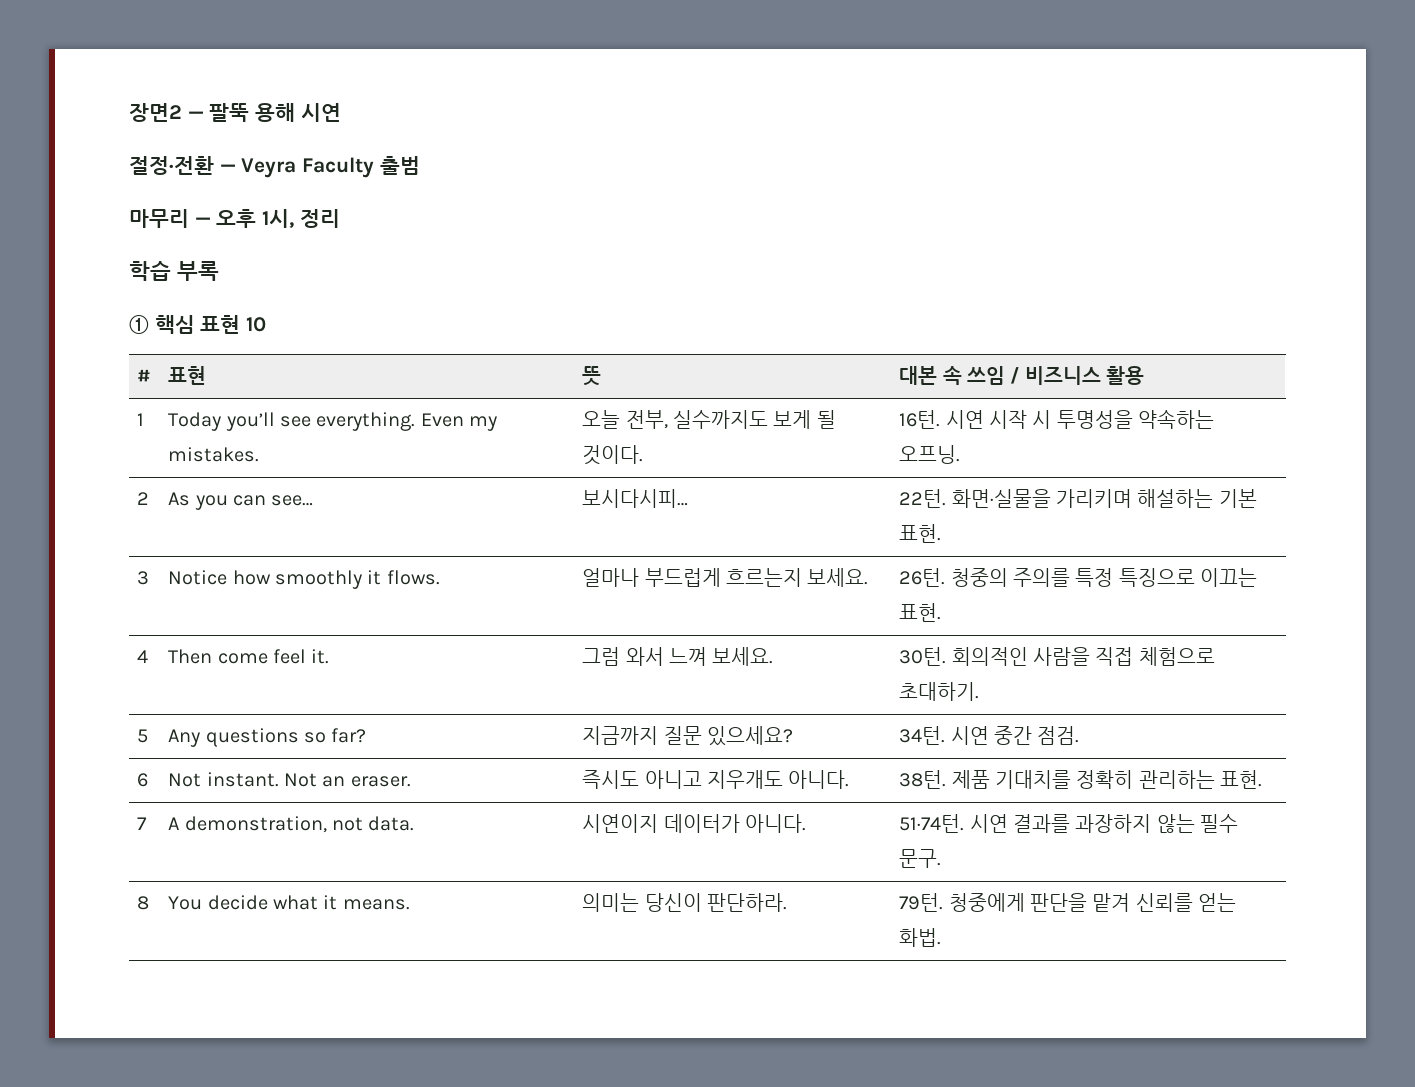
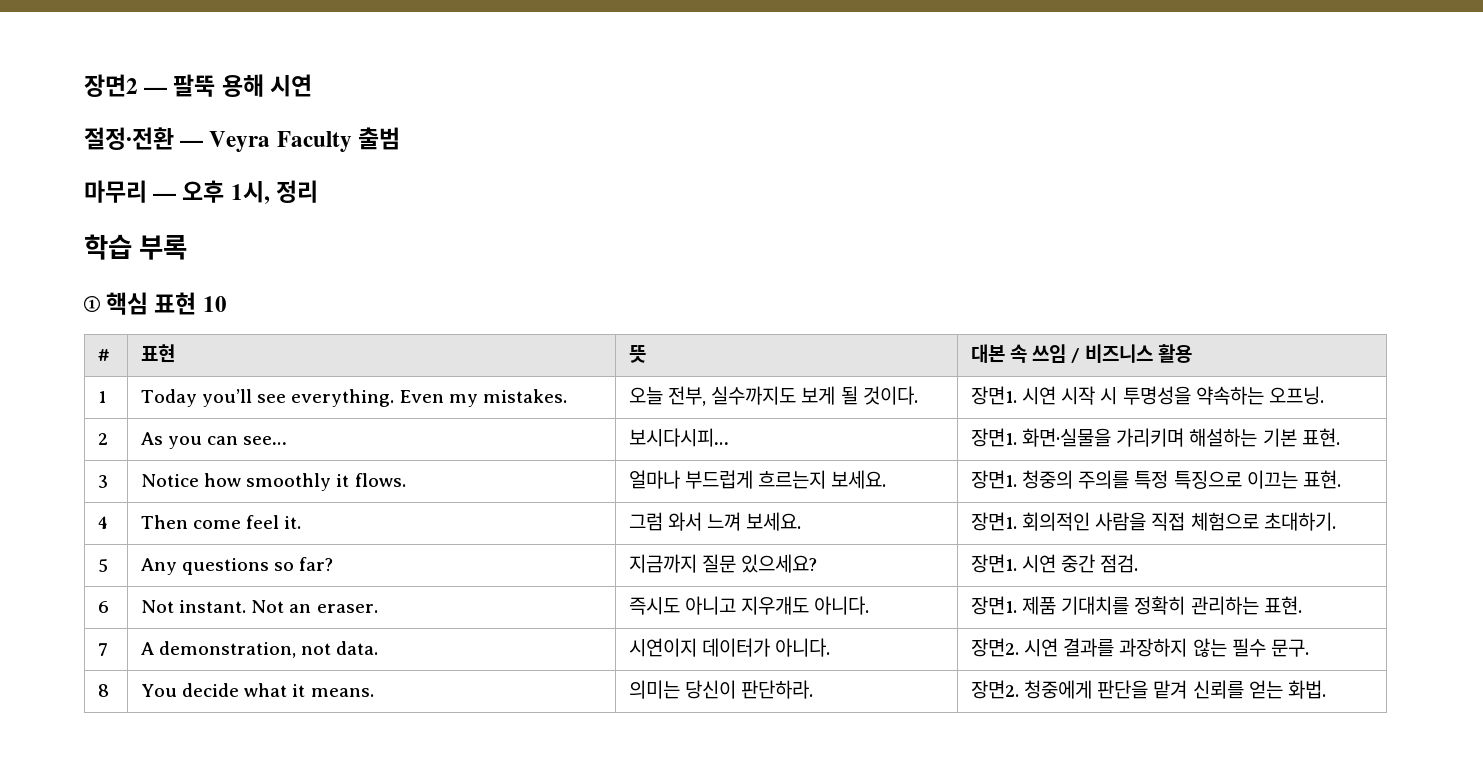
- 1 | Today you’ll see everything. Even my mistakes. | 오늘 전부, 실수까지도 보게 될 것이다. | 16턴. 시연 시작 시 투명성을 약속하는 오프닝.
+ 1 | Today you’ll see everything. Even my mistakes. | 오늘 전부, 실수까지도 보게 될 것이다. | 장면1. 시연 시작 시 투명성을 약속하는 오프닝.
- 2 | As you can see… | 보시다시피… | 22턴. 화면·실물을 가리키며 해설하는 기본 표현.
+ 2 | As you can see… | 보시다시피… | 장면1. 화면·실물을 가리키며 해설하는 기본 표현.
- 3 | Notice how smoothly it flows. | 얼마나 부드럽게 흐르는지 보세요. | 26턴. 청중의 주의를 특정 특징으로 이끄는 표현.
+ 3 | Notice how smoothly it flows. | 얼마나 부드럽게 흐르는지 보세요. | 장면1. 청중의 주의를 특정 특징으로 이끄는 표현.
- 4 | Then come feel it. | 그럼 와서 느껴 보세요. | 30턴. 회의적인 사람을 직접 체험으로 초대하기.
+ 4 | Then come feel it. | 그럼 와서 느껴 보세요. | 장면1. 회의적인 사람을 직접 체험으로 초대하기.
- 5 | Any questions so far? | 지금까지 질문 있으세요? | 34턴. 시연 중간 점검.
+ 5 | Any questions so far? | 지금까지 질문 있으세요? | 장면1. 시연 중간 점검.
- 6 | Not instant. Not an eraser. | 즉시도 아니고 지우개도 아니다. | 38턴. 제품 기대치를 정확히 관리하는 표현.
+ 6 | Not instant. Not an eraser. | 즉시도 아니고 지우개도 아니다. | 장면1. 제품 기대치를 정확히 관리하는 표현.
- 7 | A demonstration, not data. | 시연이지 데이터가 아니다. | 51·74턴. 시연 결과를 과장하지 않는 필수 문구.
+ 7 | A demonstration, not data. | 시연이지 데이터가 아니다. | 장면2. 시연 결과를 과장하지 않는 필수 문구.
- 8 | You decide what it means. | 의미는 당신이 판단하라. | 79턴. 청중에게 판단을 맡겨 신뢰를 얻는 화법.
+ 8 | You decide what it means. | 의미는 당신이 판단하라. | 장면2. 청중에게 판단을 맡겨 신뢰를 얻는 화법.

